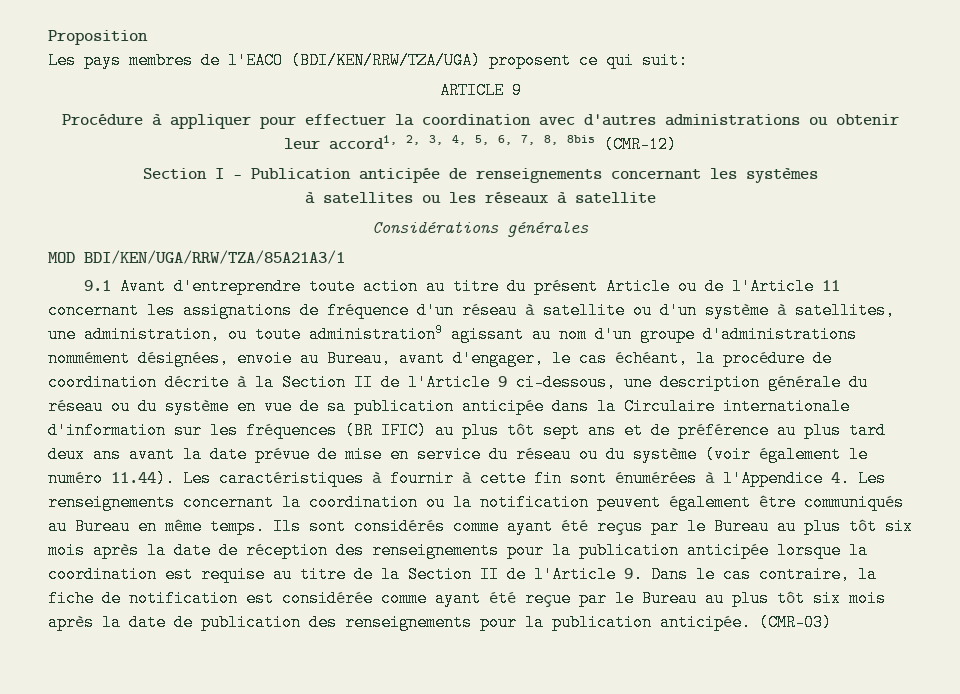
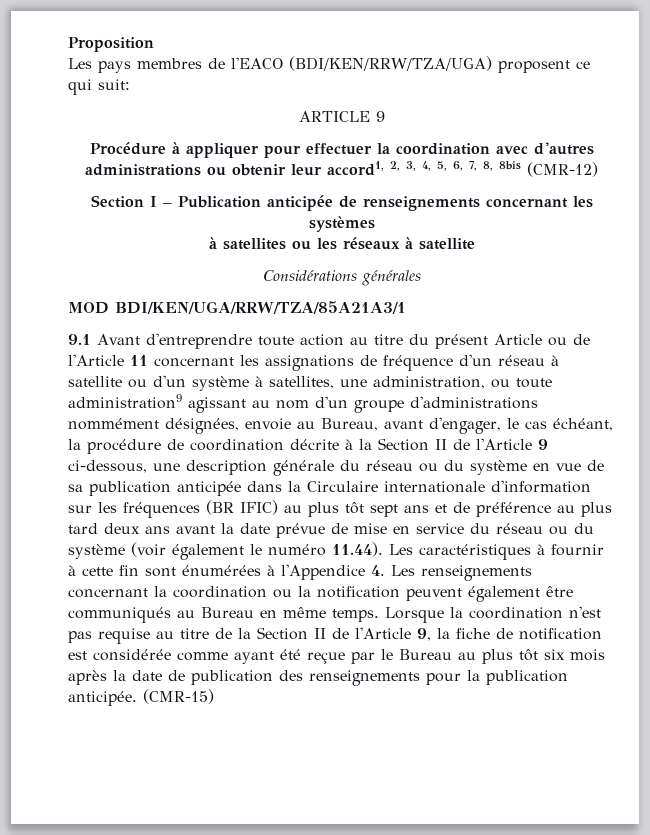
- Ils sont considérés comme ayant été reçus par le Bureau au plus tôt six mois après la date de réception des renseignements pour la publication anticipée lorsque la coordination est requise au titre de la Section II de l'Article 9. Dans le cas contraire, la fiche de notification est considérée comme ayant été reçue par le Bureau au plus tôt six mois après la date de publication des renseignements pour la publication anticipée.
+ Lorsque la coordination n'est pas requise au titre de la Section II de l'Article 9, la fiche de notification est considérée comme ayant été reçue par le Bureau au plus tôt six mois après la date de publication des renseignements pour la publication anticipée.
- (CMR-03)
+ (CMR-15)

